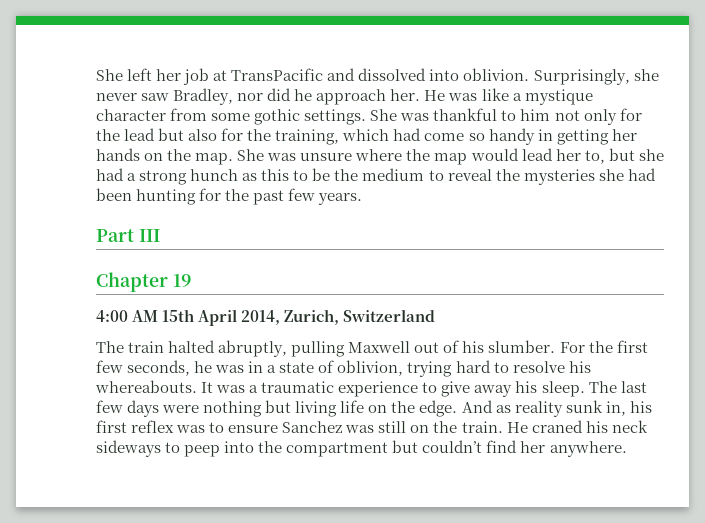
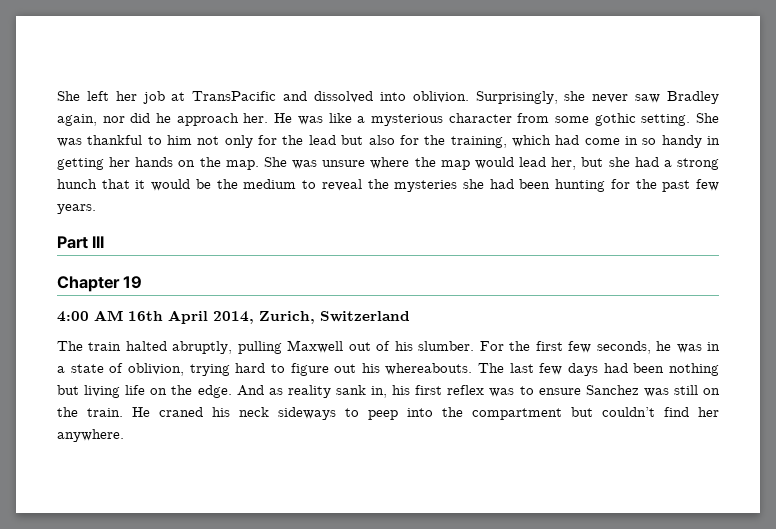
- Surprisingly, she never saw Bradley, nor did he approach her.
+ Surprisingly, she never saw Bradley again, nor did he approach her.
- He was like a mystique character from some gothic settings.
+ He was like a mysterious character from some gothic setting.
- She was thankful to him not only for the lead but also for the training, which had come so handy in getting her hands on the map.
+ She was thankful to him not only for the lead but also for the training, which had come in so handy in getting her hands on the map.
- She was unsure where the map would lead her to, but she had a strong hunch as this to be the medium to reveal the mysteries she had been hunting for the past few years.
+ She was unsure where the map would lead her, but she had a strong hunch that it would be the medium to reveal the mysteries she had been hunting for the past few years.
- 4:00 AM 15th April 2014, Zurich, Switzerland
+ 4:00 AM 16th April 2014, Zurich, Switzerland
- For the first few seconds, he was in a state of oblivion, trying hard to resolve his whereabouts. It was a traumatic experience to give away his sleep.
+ For the first few seconds, he was in a state of oblivion, trying hard to figure out his whereabouts.
- The last few days were nothing but living life on the edge.
+ The last few days had been nothing but living life on the edge.
- And as reality sunk in, his first reflex was to ensure Sanchez was still on the train.
+ And as reality sank in, his first reflex was to ensure Sanchez was still on the train.

